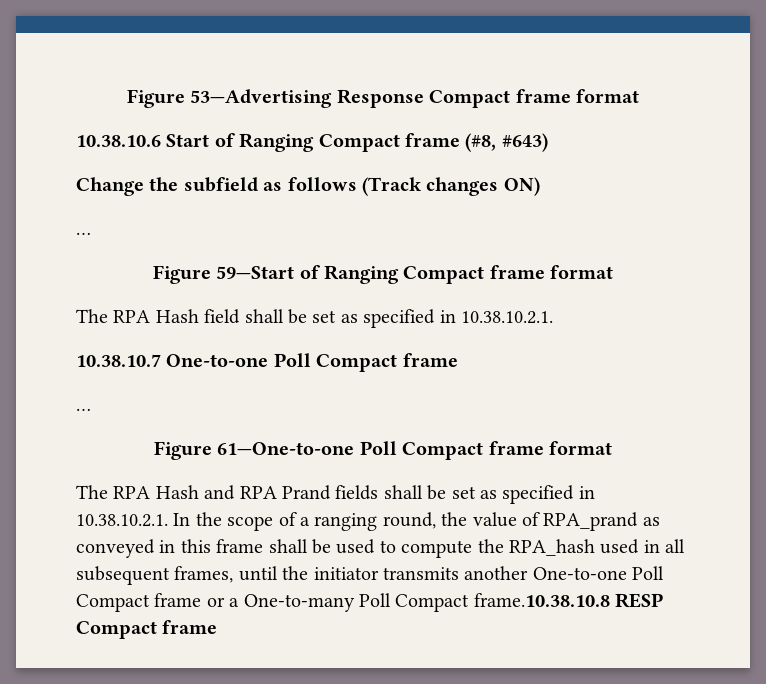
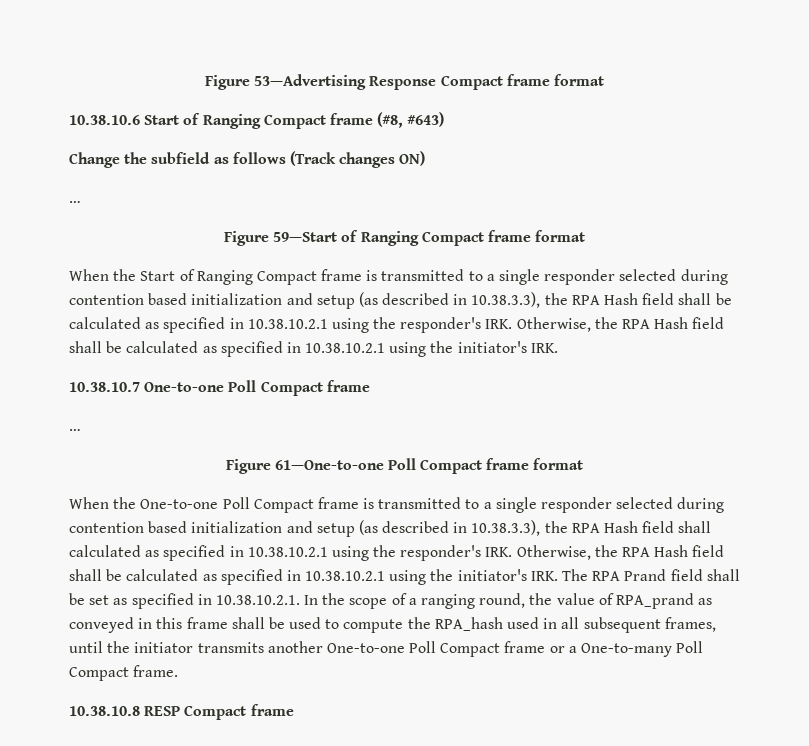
- The RPA Hash field shall be set as specified in 10.38.10.2.1.
+ When the Start of Ranging Compact frame is transmitted to a single responder selected during contention based initialization and setup (as described in 10.38.3.3), the RPA Hash field shall be calculated as specified in 10.38.10.2.1 using the responder's IRK. Otherwise, the RPA Hash field shall be calculated as specified in 10.38.10.2.1 using the initiator's IRK.
- The RPA Hash and RPA Prand fields shall be set as specified in 10.38.10.2.1. In the scope of a ranging round, the value of RPA_prand as conveyed in this frame shall be used to compute the RPA_hash used in all subsequent frames, until the initiator transmits another One-to-one Poll Compact frame or a One-to-many Poll Compact frame.10.38.10.8 RESP Compact frame
+ When the One-to-one Poll Compact frame is transmitted to a single responder selected during contention based initialization and setup (as described in 10.38.3.3), the RPA Hash field shall calculated as specified in 10.38.10.2.1 using the responder's IRK. Otherwise, the RPA Hash field shall be calculated as specified in 10.38.10.2.1 using the initiator's IRK. The RPA Prand field shall be set as specified in 10.38.10.2.1. In the scope of a ranging round, the value of RPA_prand as conveyed in this frame shall be used to compute the RPA_hash used in all subsequent frames, until the initiator transmits another One-to-one Poll Compact frame or a One-to-many Poll Compact frame.
+ 10.38.10.8 RESP Compact frame

